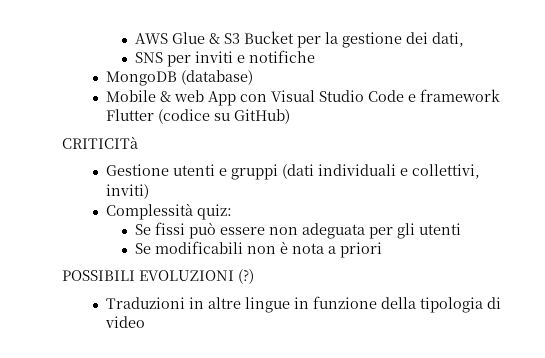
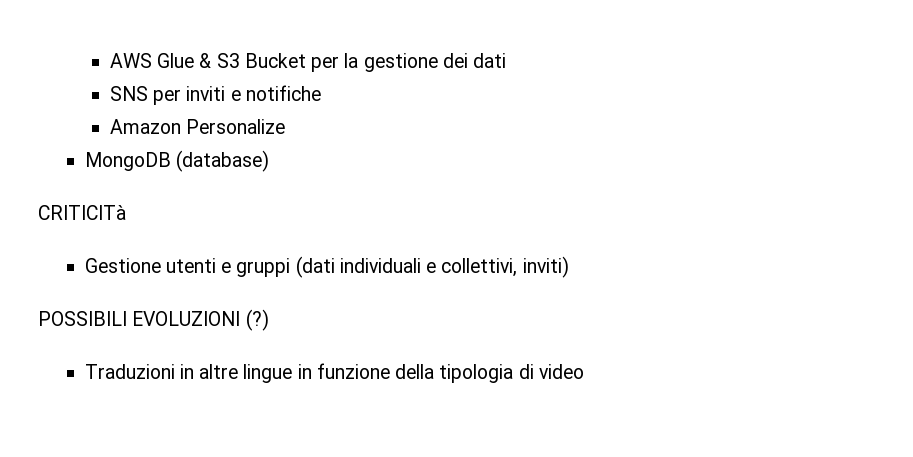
- AWS Glue & S3 Bucket per la gestione dei dati,
+ AWS Glue & S3 Bucket per la gestione dei dati
+ Amazon Personalize
- Mobile & web App con Visual Studio Code e framework Flutter (codice su GitHub)
- Complessità quiz:
- Se fissi può essere non adeguata per gli utenti
- Se modificabili non è nota a priori

